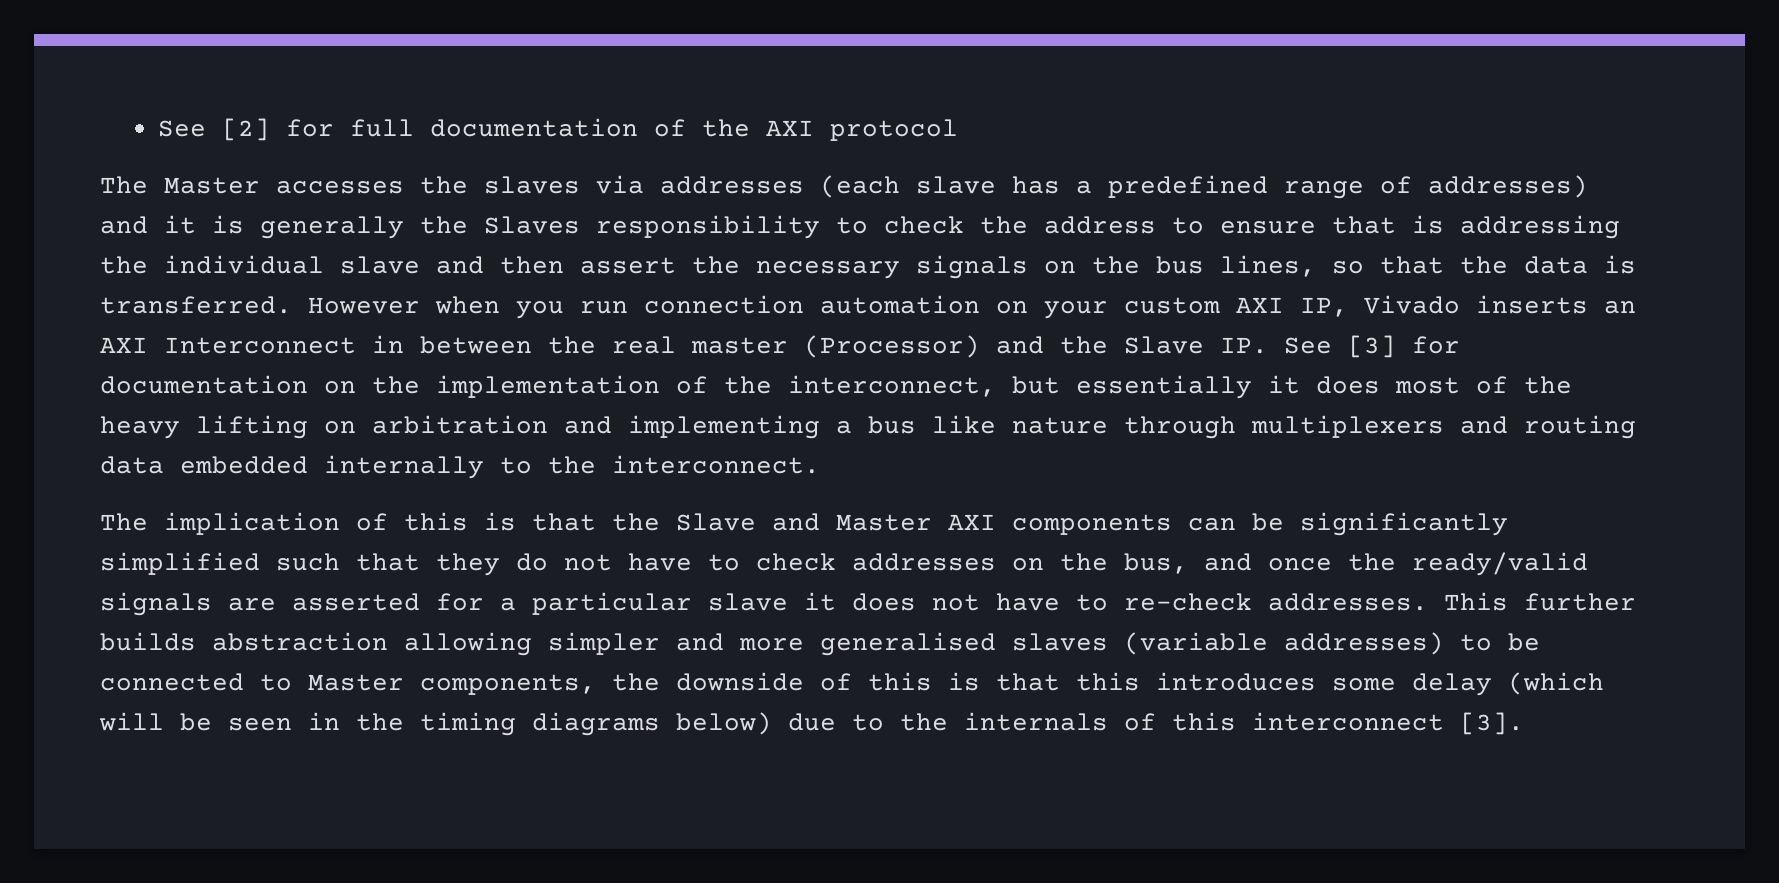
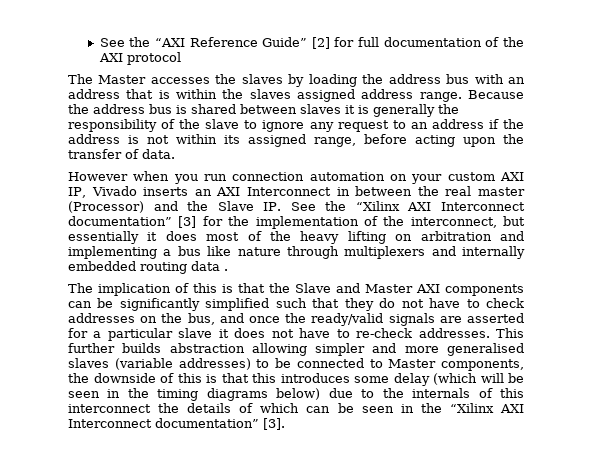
- See [2] for full documentation of the AXI protocol
+ See the “AXI Reference Guide” [2] for full documentation of the AXI protocol
- The Master accesses the slaves via addresses (each slave has a predefined range of addresses) and it is generally the Slaves responsibility to check the address to ensure that is addressing the individual slave and then assert the necessary signals on the bus lines, so that the data is transferred. However when you run connection automation on your custom AXI IP, Vivado inserts an AXI Interconnect in between the real master (Processor) and the Slave IP. See [3] for documentation on the implementation of the interconnect, but essentially it does most of the heavy lifting on arbitration and implementing a bus like nature through multiplexers and routing data embedded internally to the interconnect.
+ The Master accesses the slaves by loading the address bus with an address that is within the slaves assigned address range. Because the address bus is shared between slaves it is generally the responsibility of the slave to ignore any request to an address if the address is not within its assigned range, before acting upon the transfer of data.
+ However when you run connection automation on your custom AXI IP, Vivado inserts an AXI Interconnect in between the real master (Processor) and the Slave IP. See the “Xilinx AXI Interconnect documentation” [3] for the implementation of the interconnect, but essentially it does most of the heavy lifting on arbitration and implementing a bus like nature through multiplexers and internally embedded routing data .
- This further builds abstraction allowing simpler and more generalised slaves (variable addresses) to be connected to Master components, the downside of this is that this introduces some delay (which will be seen in the timing diagrams below) due to the internals of this interconnect [3].
+ This further builds abstraction allowing simpler and more generalised slaves (variable addresses) to be connected to Master components, the downside of this is that this introduces some delay (which will be seen in the timing diagrams below) due to the internals of this interconnect the details of which can be seen in the “Xilinx AXI Interconnect documentation” [3].

